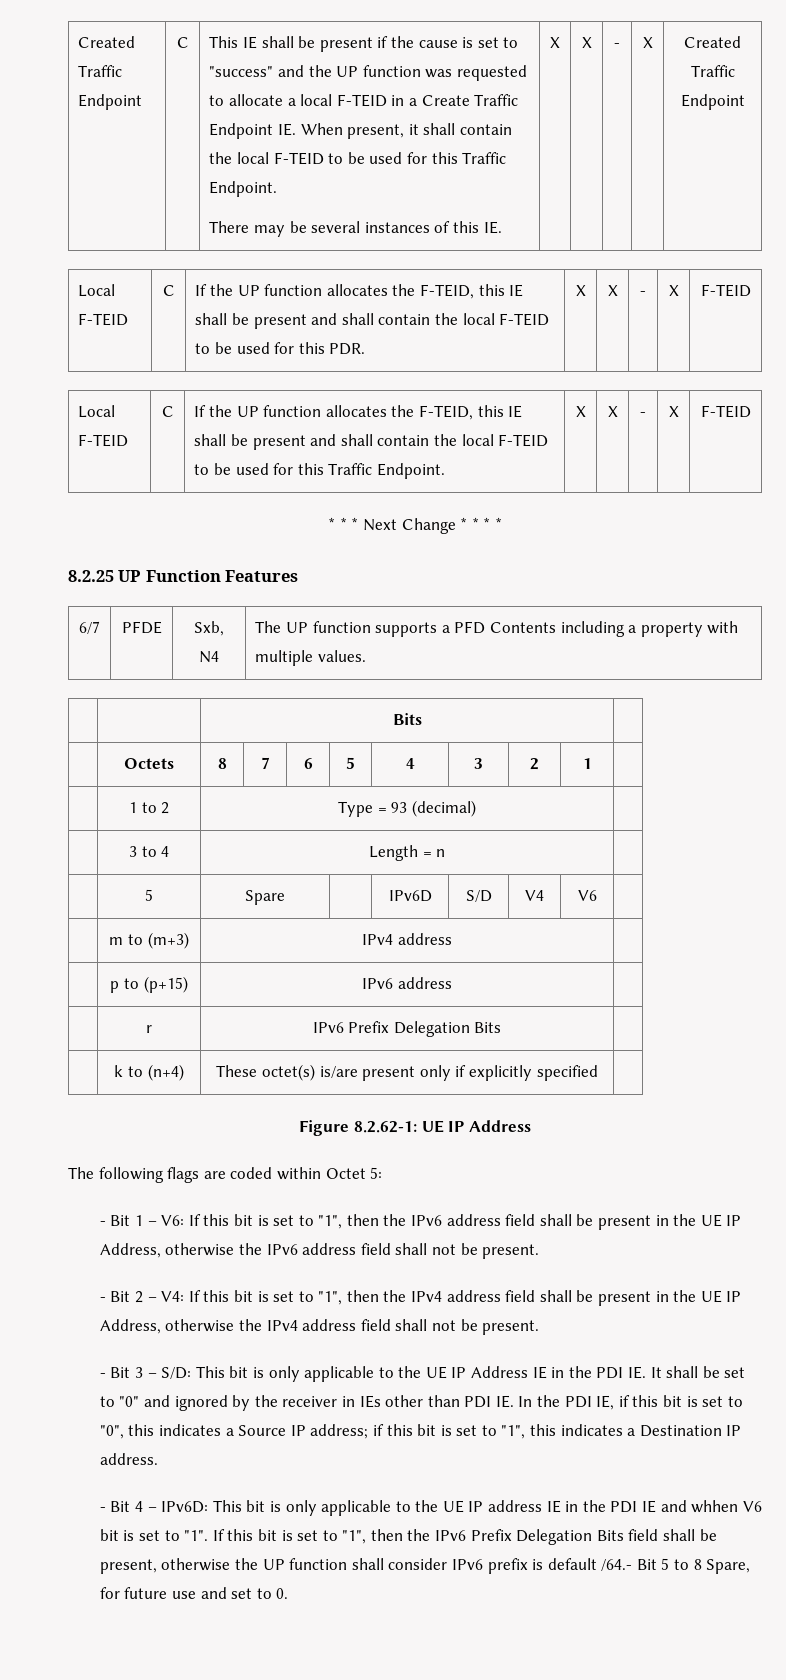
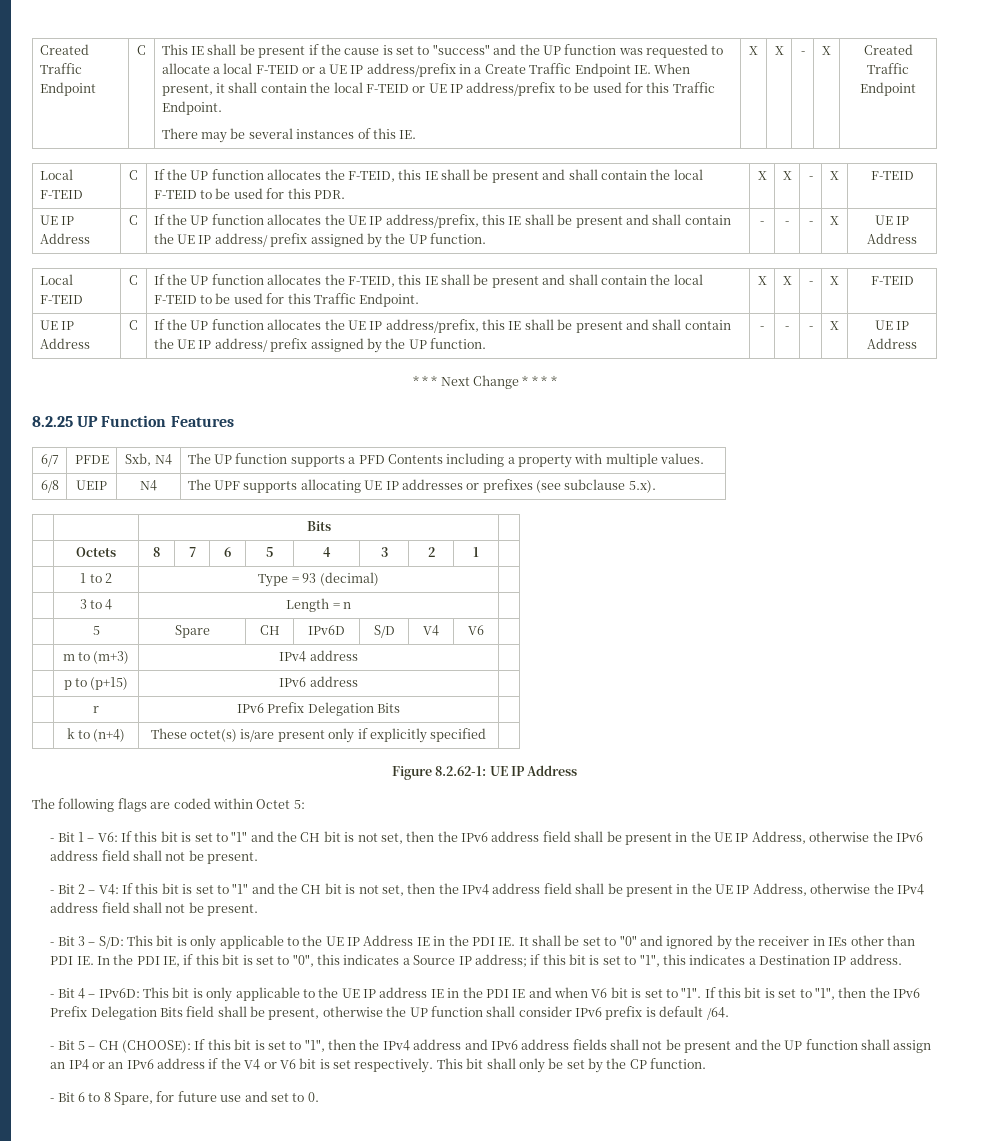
- This IE shall be present if the cause is set to "success" and the UP function was requested to allocate a local F-TEID in a Create Traffic Endpoint IE. When present, it shall contain the local F-TEID to be used for this Traffic Endpoint.
+ This IE shall be present if the cause is set to "success" and the UP function was requested to allocate a local F-TEID or a UE IP address/prefix in a Create Traffic Endpoint IE. When present, it shall contain the local F-TEID or UE IP address/prefix to be used for this Traffic Endpoint.
  Local F-TEID | C | If the UP function allocates the F-TEID, this IE shall be present and shall contain the local F-TEID to be used for this PDR. | X | X | - | X | F-TEID
+ UE IP Address | C | If the UP function allocates the UE IP address/prefix, this IE shall be present and shall contain the UE IP address/ prefix assigned by the UP function. | - | - | - | X | UE IP Address
  Local F-TEID | C | If the UP function allocates the F-TEID, this IE shall be present and shall contain the local F-TEID to be used for this Traffic Endpoint. | X | X | - | X | F-TEID
+ UE IP Address | C | If the UP function allocates the UE IP address/prefix, this IE shall be present and shall contain the UE IP address/ prefix assigned by the UP function. | - | - | - | X | UE IP Address
+ 6/8 | UEIP | N4 | The UPF supports allocating UE IP addresses or prefixes (see subclause 5.x).
- | 5 | Spare | | IPv6D | S/D | V4 | V6 |
+ | 5 | Spare | CH | IPv6D | S/D | V4 | V6 |
- - Bit 1 – V6: If this bit is set to "1", then the IPv6 address field shall be present in the UE IP Address, otherwise the IPv6 address field shall not be present.
+ - Bit 1 – V6: If this bit is set to "1" and the CH bit is not set, then the IPv6 address field shall be present in the UE IP Address, otherwise the IPv6 address field shall not be present.
- - Bit 2 – V4: If this bit is set to "1", then the IPv4 address field shall be present in the UE IP Address, otherwise the IPv4 address field shall not be present.
+ - Bit 2 – V4: If this bit is set to "1" and the CH bit is not set, then the IPv4 address field shall be present in the UE IP Address, otherwise the IPv4 address field shall not be present.
- - Bit 4 – IPv6D: This bit is only applicable to the UE IP address IE in the PDI IE and whhen V6 bit is set to "1".
+ - Bit 4 – IPv6D: This bit is only applicable to the UE IP address IE in the PDI IE and when V6 bit is set to "1".
- If this bit is set to "1", then the IPv6 Prefix Delegation Bits field shall be present, otherwise the UP function shall consider IPv6 prefix is default /64.- Bit 5 to 8 Spare, for future use and set to 0.
+ If this bit is set to "1", then the IPv6 Prefix Delegation Bits field shall be present, otherwise the UP function shall consider IPv6 prefix is default /64.
+ - Bit 5 – CH (CHOOSE): If this bit is set to "1", then the IPv4 address and IPv6 address fields shall not be present and the UP function shall assign an IP4 or an IPv6 address if the V4 or V6 bit is set respectively. This bit shall only be set by the CP function.
+ - Bit 6 to 8 Spare, for future use and set to 0.

